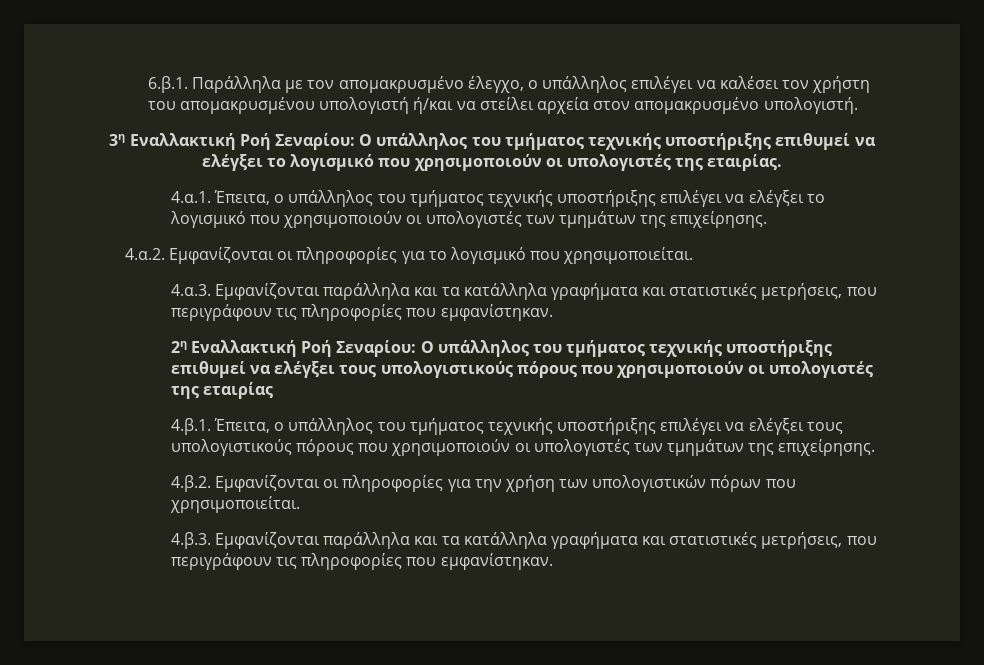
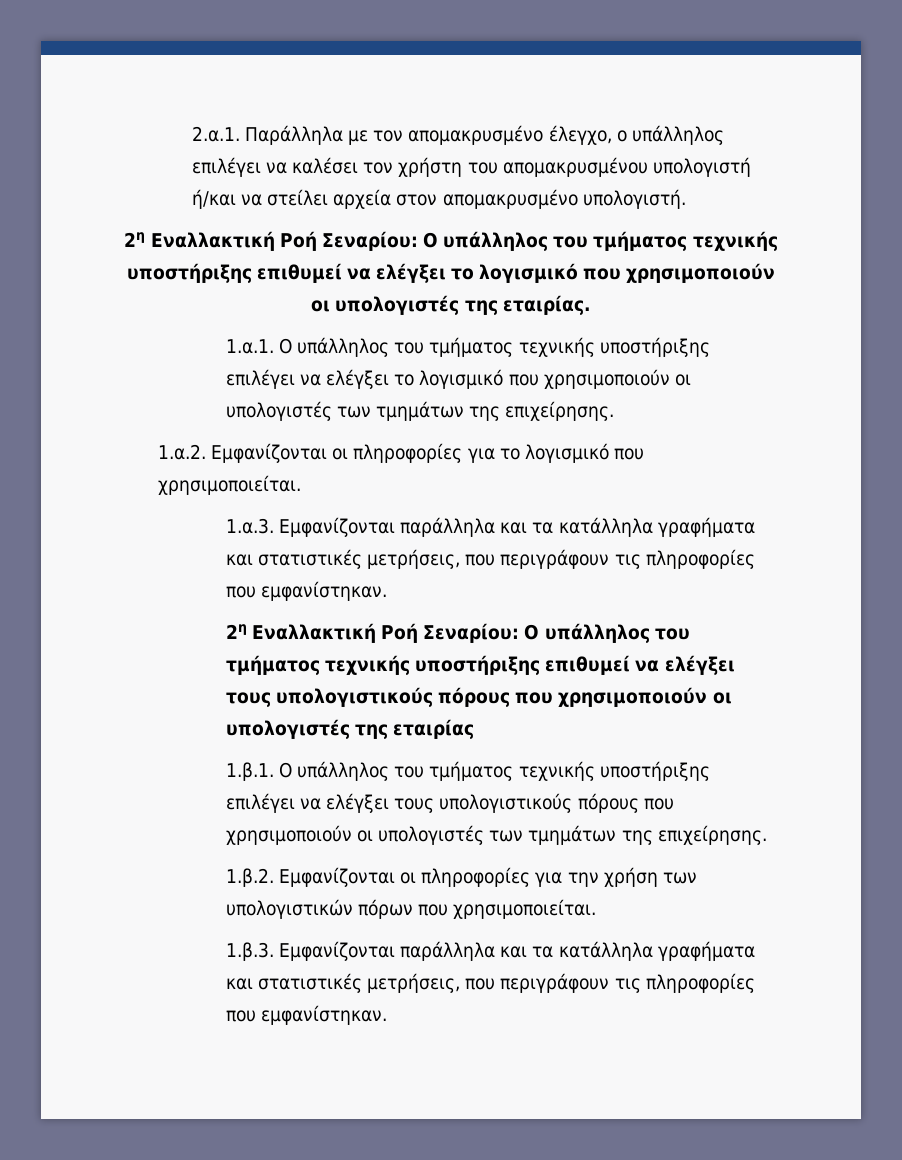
- 6.β.1. Παράλληλα με τον απομακρυσμένο έλεγχο, ο υπάλληλος επιλέγει να καλέσει τον χρήστη του απομακρυσμένου υπολογιστή ή/και να στείλει αρχεία στον απομακρυσμένο υπολογιστή.
+ 2.α.1. Παράλληλα με τον απομακρυσμένο έλεγχο, ο υπάλληλος επιλέγει να καλέσει τον χρήστη του απομακρυσμένου υπολογιστή ή/και να στείλει αρχεία στον απομακρυσμένο υπολογιστή.
- 3η Εναλλακτική Ροή Σεναρίου: Ο υπάλληλος του τμήματος τεχνικής υποστήριξης επιθυμεί να ελέγξει το λογισμικό που χρησιμοποιούν οι υπολογιστές της εταιρίας.
+ 2η Εναλλακτική Ροή Σεναρίου: Ο υπάλληλος του τμήματος τεχνικής υποστήριξης επιθυμεί να ελέγξει το λογισμικό που χρησιμοποιούν οι υπολογιστές της εταιρίας.
- 4.α.1. Έπειτα, ο υπάλληλος του τμήματος τεχνικής υποστήριξης επιλέγει να ελέγξει το λογισμικό που χρησιμοποιούν οι υπολογιστές των τμημάτων της επιχείρησης.
+ 1.α.1. Ο υπάλληλος του τμήματος τεχνικής υποστήριξης επιλέγει να ελέγξει το λογισμικό που χρησιμοποιούν οι υπολογιστές των τμημάτων της επιχείρησης.
- 4.α.2. Εμφανίζονται οι πληροφορίες για το λογισμικό που χρησιμοποιείται.
+ 1.α.2. Εμφανίζονται οι πληροφορίες για το λογισμικό που χρησιμοποιείται.
- 4.α.3. Εμφανίζονται παράλληλα και τα κατάλληλα γραφήματα και στατιστικές μετρήσεις, που περιγράφουν τις πληροφορίες που εμφανίστηκαν.
+ 1.α.3. Εμφανίζονται παράλληλα και τα κατάλληλα γραφήματα και στατιστικές μετρήσεις, που περιγράφουν τις πληροφορίες που εμφανίστηκαν.
- 4.β.1. Έπειτα, ο υπάλληλος του τμήματος τεχνικής υποστήριξης επιλέγει να ελέγξει τους υπολογιστικούς πόρους που χρησιμοποιούν οι υπολογιστές των τμημάτων της επιχείρησης.
+ 1.β.1. Ο υπάλληλος του τμήματος τεχνικής υποστήριξης επιλέγει να ελέγξει τους υπολογιστικούς πόρους που χρησιμοποιούν οι υπολογιστές των τμημάτων της επιχείρησης.
- 4.β.2. Εμφανίζονται οι πληροφορίες για την χρήση των υπολογιστικών πόρων που χρησιμοποιείται.
+ 1.β.2. Εμφανίζονται οι πληροφορίες για την χρήση των υπολογιστικών πόρων που χρησιμοποιείται.
- 4.β.3. Εμφανίζονται παράλληλα και τα κατάλληλα γραφήματα και στατιστικές μετρήσεις, που περιγράφουν τις πληροφορίες που εμφανίστηκαν.
+ 1.β.3. Εμφανίζονται παράλληλα και τα κατάλληλα γραφήματα και στατιστικές μετρήσεις, που περιγράφουν τις πληροφορίες που εμφανίστηκαν.

